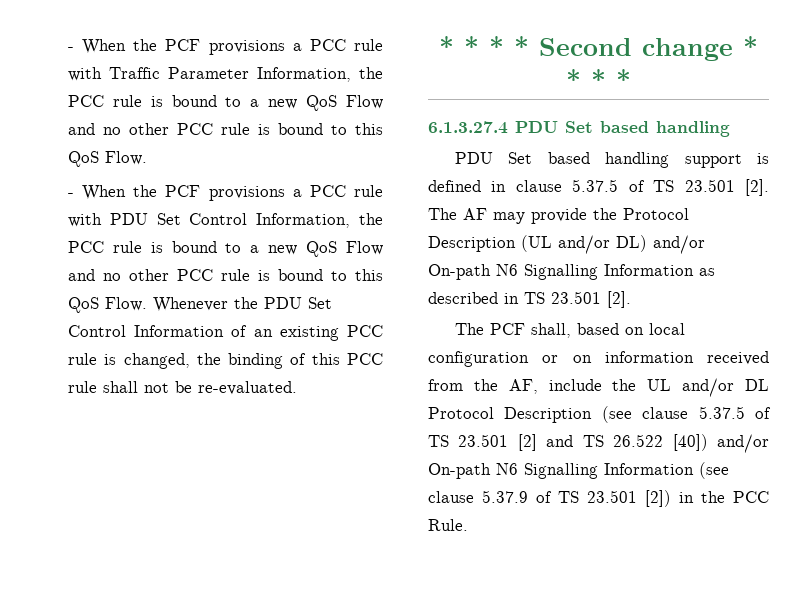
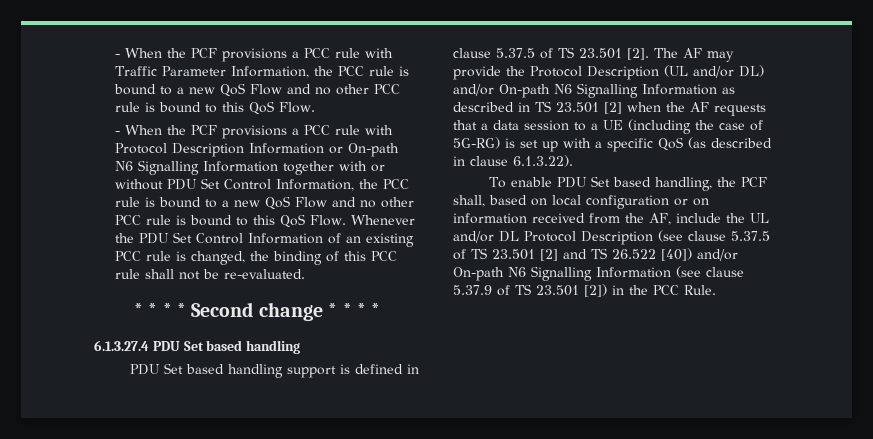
- - When the PCF provisions a PCC rule with PDU Set Control Information, the PCC rule is bound to a new QoS Flow and no other PCC rule is bound to this QoS Flow.
+ - When the PCF provisions a PCC rule with Protocol Description Information or On-path N6 Signalling Information together with or without PDU Set Control Information, the PCC rule is bound to a new QoS Flow and no other PCC rule is bound to this QoS Flow.
- The AF may provide the Protocol Description (UL and/or DL) and/or On-path N6 Signalling Information as described in TS 23.501 [2].
- The PCF shall, based on local configuration or on information received from the AF, include the UL and/or DL Protocol Description (see clause 5.37.5 of TS 23.501 [2] and TS 26.522 [40]) and/or On-path N6 Signalling Information (see clause 5.37.9 of TS 23.501 [2]) in the PCC Rule.
+ The AF may provide the Protocol Description (UL and/or DL) and/or On-path N6 Signalling Information as described in TS 23.501 [2] when the AF requests that a data session to a UE (including the case of 5G-RG) is set up with a specific QoS (as described in clause 6.1.3.22).
+ To enable PDU Set based handling, the PCF shall, based on local configuration or on information received from the AF, include the UL and/or DL Protocol Description (see clause 5.37.5 of TS 23.501 [2] and TS 26.522 [40]) and/or On-path N6 Signalling Information (see clause 5.37.9 of TS 23.501 [2]) in the PCC Rule.

